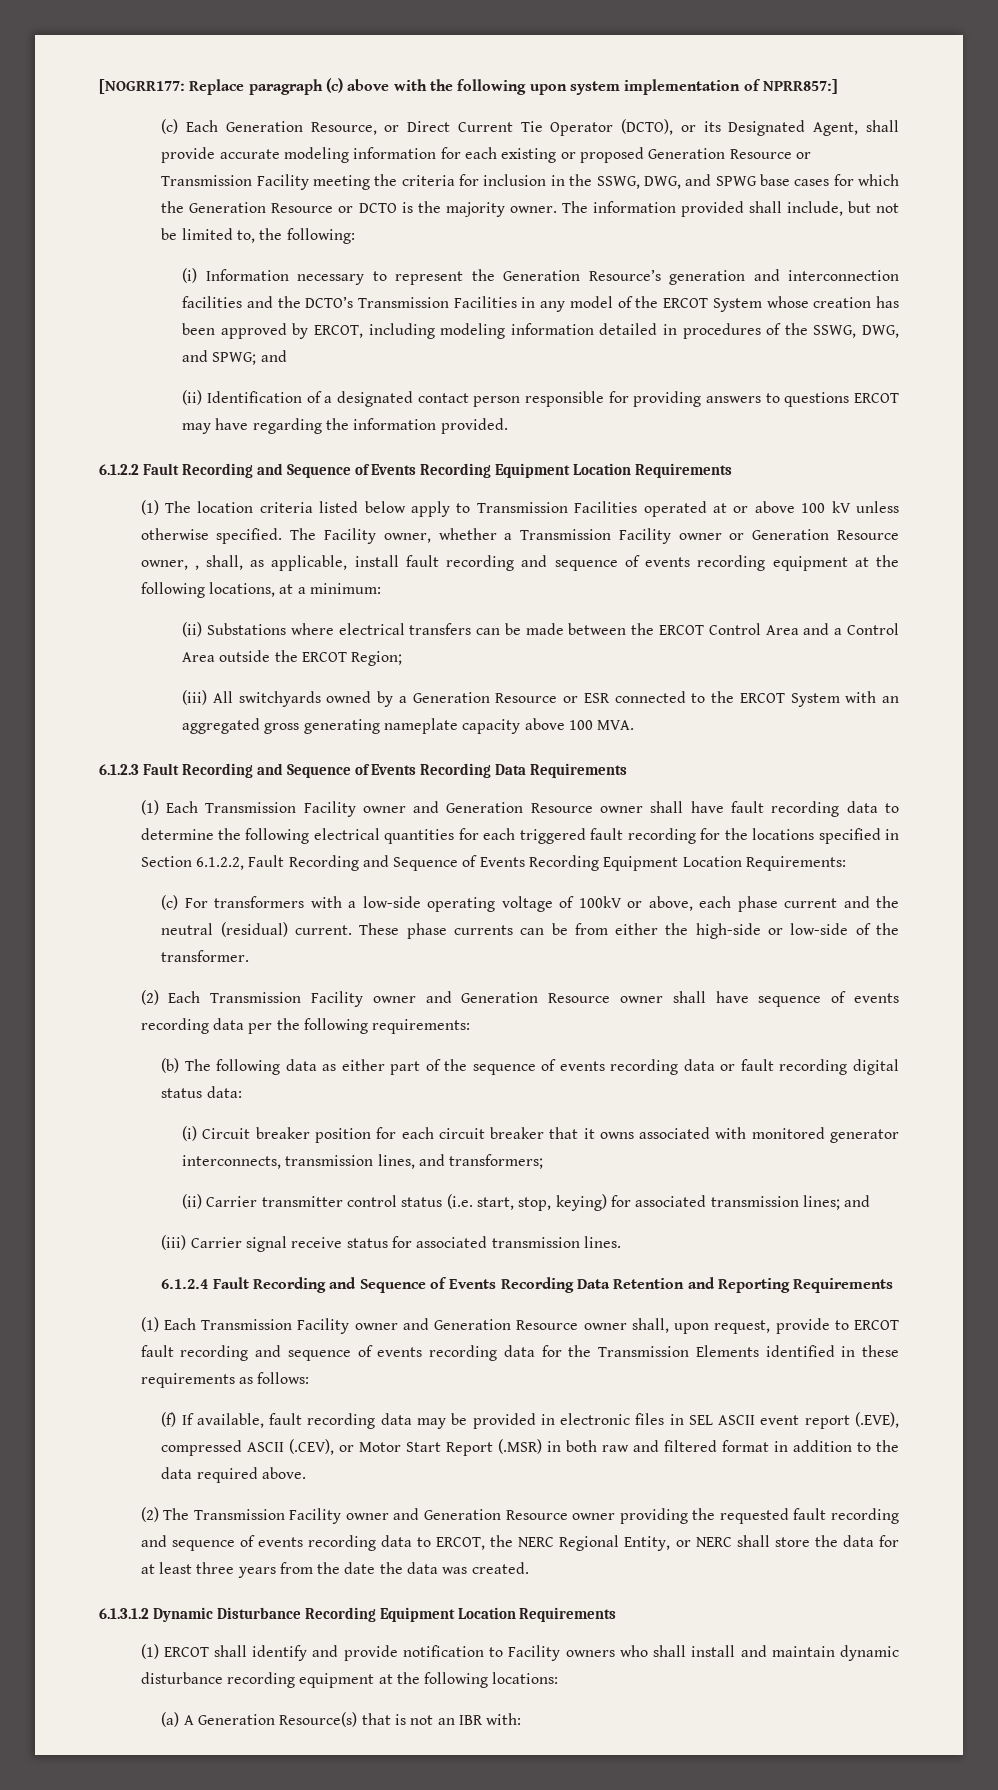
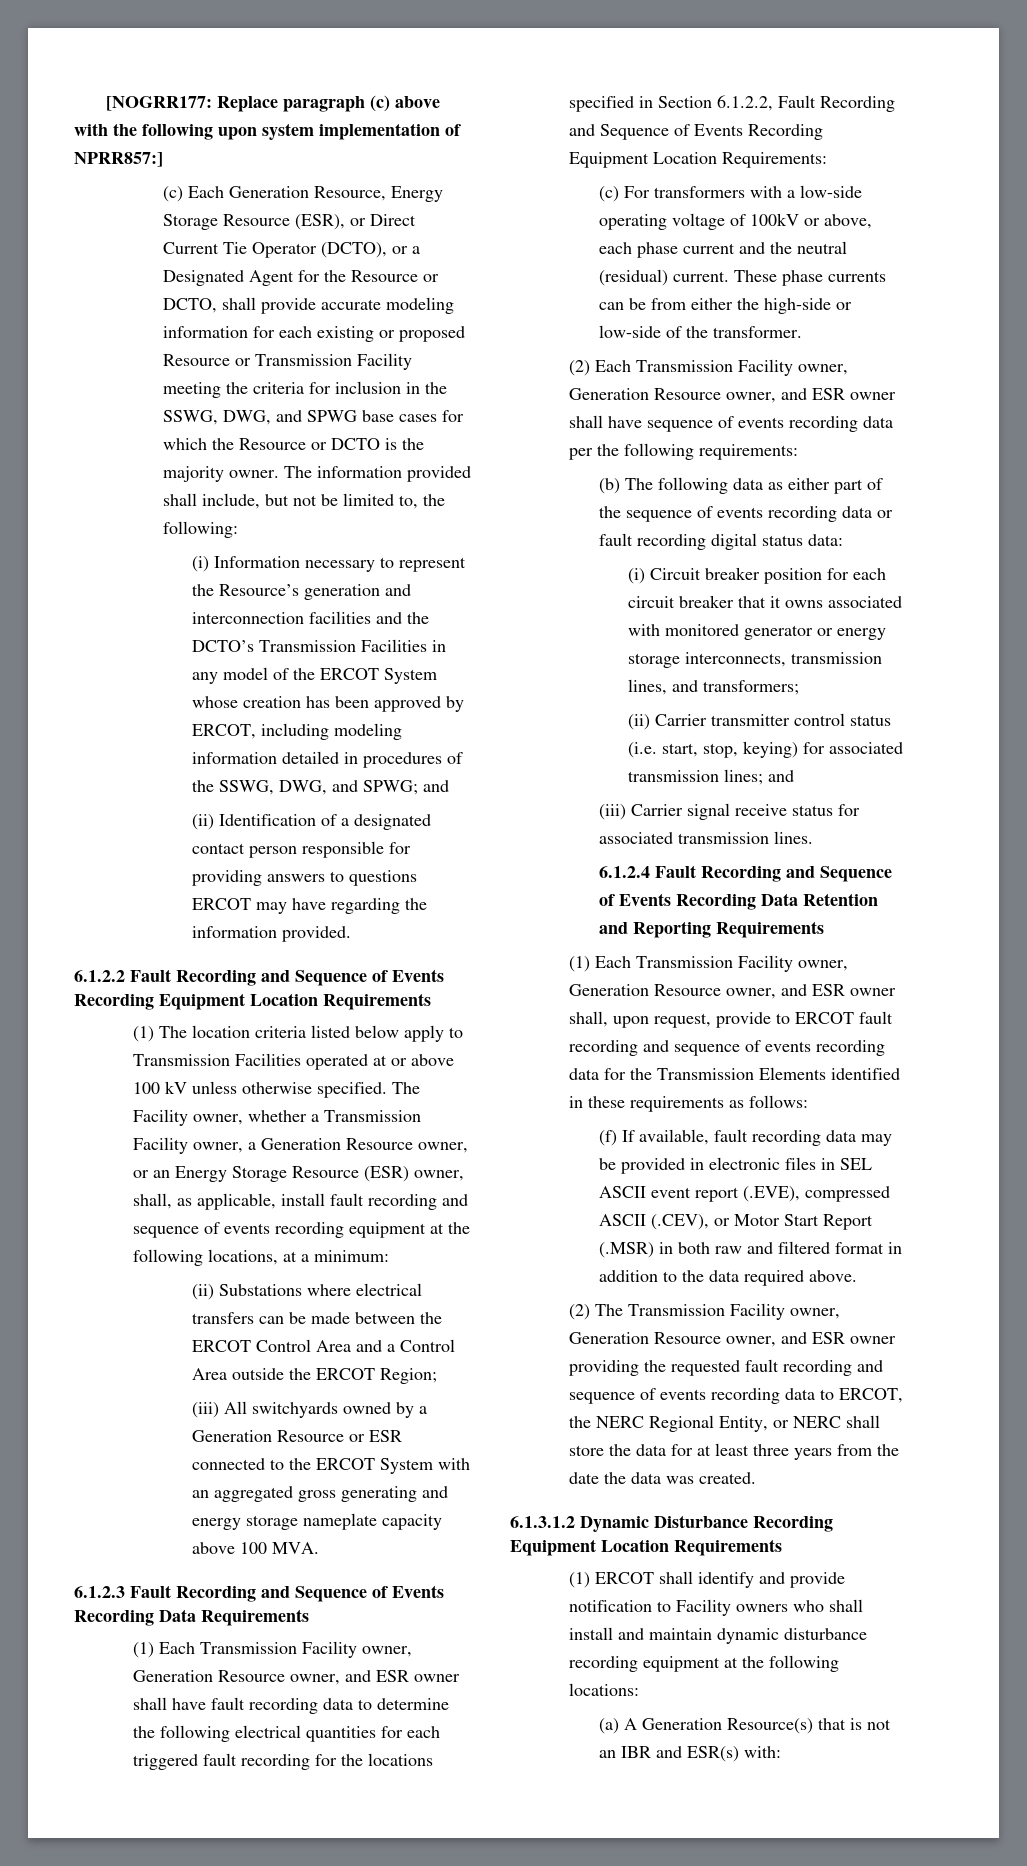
- (c) Each Generation Resource, or Direct Current Tie Operator (DCTO), or its Designated Agent, shall provide accurate modeling information for each existing or proposed Generation Resource or Transmission Facility meeting the criteria for inclusion in the SSWG, DWG, and SPWG base cases for which the Generation Resource or DCTO is the majority owner.
+ (c) Each Generation Resource, Energy Storage Resource (ESR), or Direct Current Tie Operator (DCTO), or a Designated Agent for the Resource or DCTO, shall provide accurate modeling information for each existing or proposed Resource or Transmission Facility meeting the criteria for inclusion in the SSWG, DWG, and SPWG base cases for which the Resource or DCTO is the majority owner.
- (i) Information necessary to represent the Generation Resource’s generation and interconnection facilities and the DCTO’s Transmission Facilities in any model of the ERCOT System whose creation has been approved by ERCOT, including modeling information detailed in procedures of the SSWG, DWG, and SPWG; and
+ (i) Information necessary to represent the Resource’s generation and interconnection facilities and the DCTO’s Transmission Facilities in any model of the ERCOT System whose creation has been approved by ERCOT, including modeling information detailed in procedures of the SSWG, DWG, and SPWG; and
- The Facility owner, whether a Transmission Facility owner or Generation Resource owner, , shall, as applicable, install fault recording and sequence of events recording equipment at the following locations, at a minimum:
+ The Facility owner, whether a Transmission Facility owner, a Generation Resource owner, or an Energy Storage Resource (ESR) owner, shall, as applicable, install fault recording and sequence of events recording equipment at the following locations, at a minimum:
- (iii) All switchyards owned by a Generation Resource or ESR connected to the ERCOT System with an aggregated gross generating nameplate capacity above 100 MVA.
+ (iii) All switchyards owned by a Generation Resource or ESR connected to the ERCOT System with an aggregated gross generating and energy storage nameplate capacity above 100 MVA.
- (1) Each Transmission Facility owner and Generation Resource owner shall have fault recording data to determine the following electrical quantities for each triggered fault recording for the locations specified in Section 6.1.2.2, Fault Recording and Sequence of Events Recording Equipment Location Requirements:
+ (1) Each Transmission Facility owner, Generation Resource owner, and ESR owner shall have fault recording data to determine the following electrical quantities for each triggered fault recording for the locations specified in Section 6.1.2.2, Fault Recording and Sequence of Events Recording Equipment Location Requirements:
- (2) Each Transmission Facility owner and Generation Resource owner shall have sequence of events recording data per the following requirements:
+ (2) Each Transmission Facility owner, Generation Resource owner, and ESR owner shall have sequence of events recording data per the following requirements:
- (i) Circuit breaker position for each circuit breaker that it owns associated with monitored generator interconnects, transmission lines, and transformers;
+ (i) Circuit breaker position for each circuit breaker that it owns associated with monitored generator or energy storage interconnects, transmission lines, and transformers;
- (1) Each Transmission Facility owner and Generation Resource owner shall, upon request, provide to ERCOT fault recording and sequence of events recording data for the Transmission Elements identified in these requirements as follows:
+ (1) Each Transmission Facility owner, Generation Resource owner, and ESR owner shall, upon request, provide to ERCOT fault recording and sequence of events recording data for the Transmission Elements identified in these requirements as follows:
- (2) The Transmission Facility owner and Generation Resource owner providing the requested fault recording and sequence of events recording data to ERCOT, the NERC Regional Entity, or NERC shall store the data for at least three years from the date the data was created.
+ (2) The Transmission Facility owner, Generation Resource owner, and ESR owner providing the requested fault recording and sequence of events recording data to ERCOT, the NERC Regional Entity, or NERC shall store the data for at least three years from the date the data was created.
- (a) A Generation Resource(s) that is not an IBR with:
+ (a) A Generation Resource(s) that is not an IBR and ESR(s) with:

